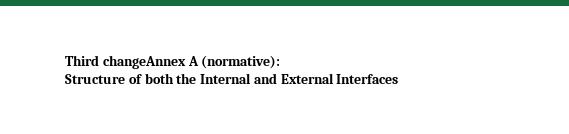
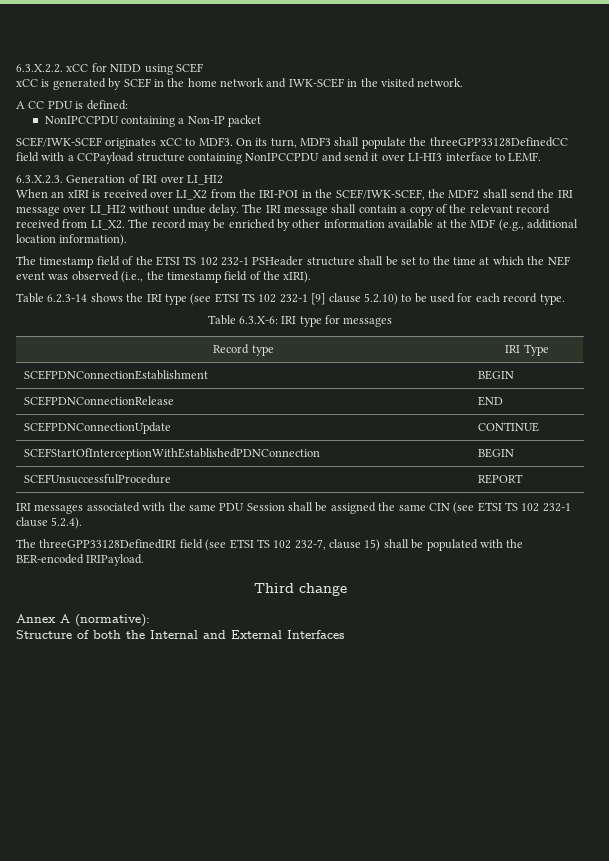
- Third changeAnnex A (normative):
+ 6.3.X.2.2. xCC for NIDD using SCEF
+ xCC is generated by SCEF in the home network and IWK-SCEF in the visited network.
+ A CC PDU is defined:
+ NonIPCCPDU containing a Non-IP packet
+ SCEF/IWK-SCEF originates xCC to MDF3. On its turn, MDF3 shall populate the threeGPP33128DefinedCC field with a CCPayload structure containing NonIPCCPDU and send it over LI-HI3 interface to LEMF.
+ 6.3.X.2.3. Generation of IRI over LI_HI2
+ When an xIRI is received over LI_X2 from the IRI-POI in the SCEF/IWK-SCEF, the MDF2 shall send the IRI message over LI_HI2 without undue delay. The IRI message shall contain a copy of the relevant record received from LI_X2. The record may be enriched by other information available at the MDF (e.g., additional location information).
+ The timestamp field of the ETSI TS 102 232-1 PSHeader structure shall be set to the time at which the NEF event was observed (i.e., the timestamp field of the xIRI).
+ Table 6.2.3-14 shows the IRI type (see ETSI TS 102 232-1 [9] clause 5.2.10) to be used for each record type.
+ Table 6.3.X-6: IRI type for messages
+ Record type | IRI Type
+ SCEFPDNConnectionEstablishment | BEGIN
+ SCEFPDNConnectionRelease | END
+ SCEFPDNConnectionUpdate | CONTINUE
+ SCEFStartOfInterceptionWithEstablishedPDNConnection | BEGIN
+ SCEFUnsuccessfulProcedure | REPORT
+ IRI messages associated with the same PDU Session shall be assigned the same CIN (see ETSI TS 102 232-1 clause 5.2.4).
+ The threeGPP33128DefinedIRI field (see ETSI TS 102 232-7, clause 15) shall be populated with the BER-encoded IRIPayload.
+ Third change
+ Annex A (normative):

